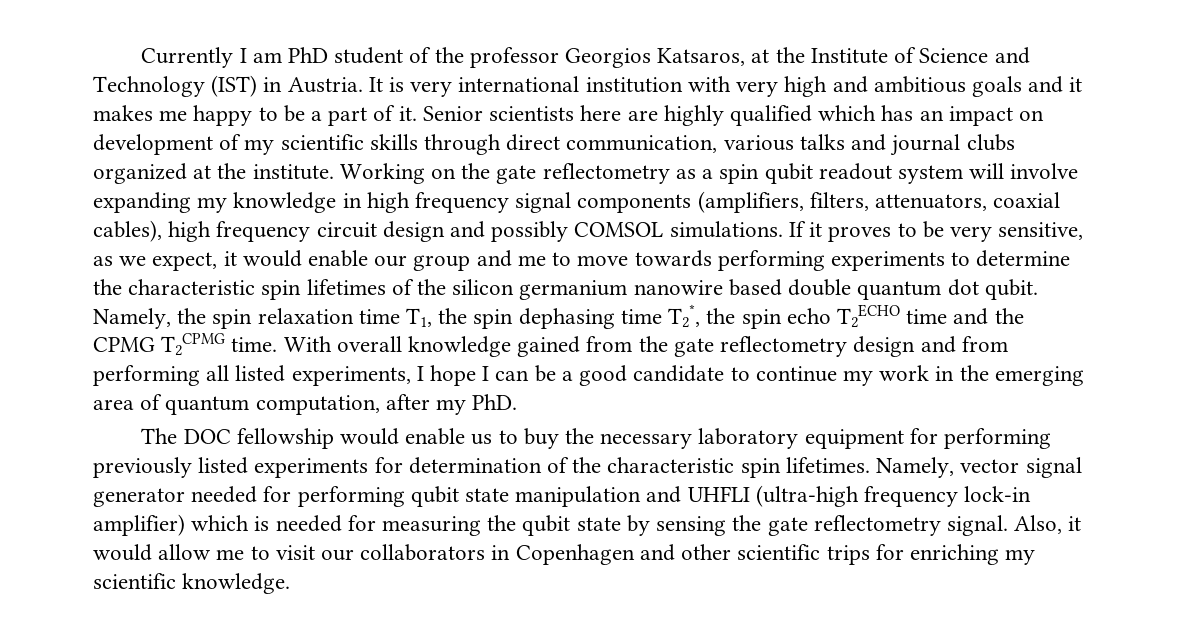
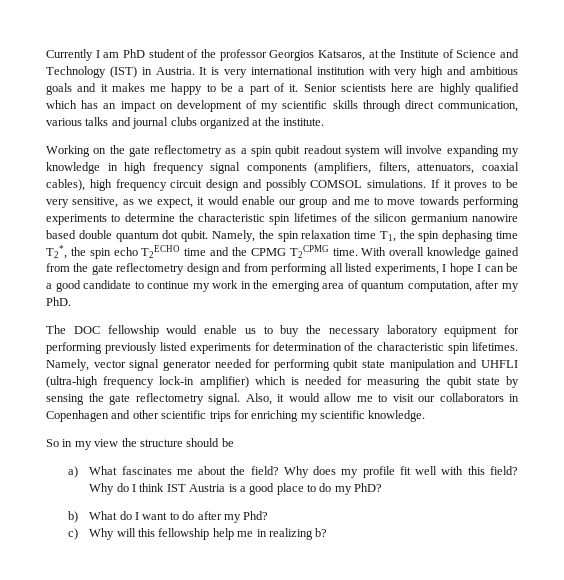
- Senior scientists here are highly qualified which has an impact on development of my scientific skills through direct communication, various talks and journal clubs organized at the institute. Working on the gate reflectometry as a spin qubit readout system will involve expanding my knowledge in high frequency signal components (amplifiers, filters, attenuators, coaxial cables), high frequency circuit design and possibly COMSOL simulations.
+ Senior scientists here are highly qualified which has an impact on development of my scientific skills through direct communication, various talks and journal clubs organized at the institute.
+ Working on the gate reflectometry as a spin qubit readout system will involve expanding my knowledge in high frequency signal components (amplifiers, filters, attenuators, coaxial cables), high frequency circuit design and possibly COMSOL simulations.
+ So in my view the structure should be
+ a) What fascinates me about the field? Why does my profile fit well with this field? Why do I think IST Austria is a good place to do my PhD?
+ b) What do I want to do after my Phd?
+ c) Why will this fellowship help me in realizing b?

